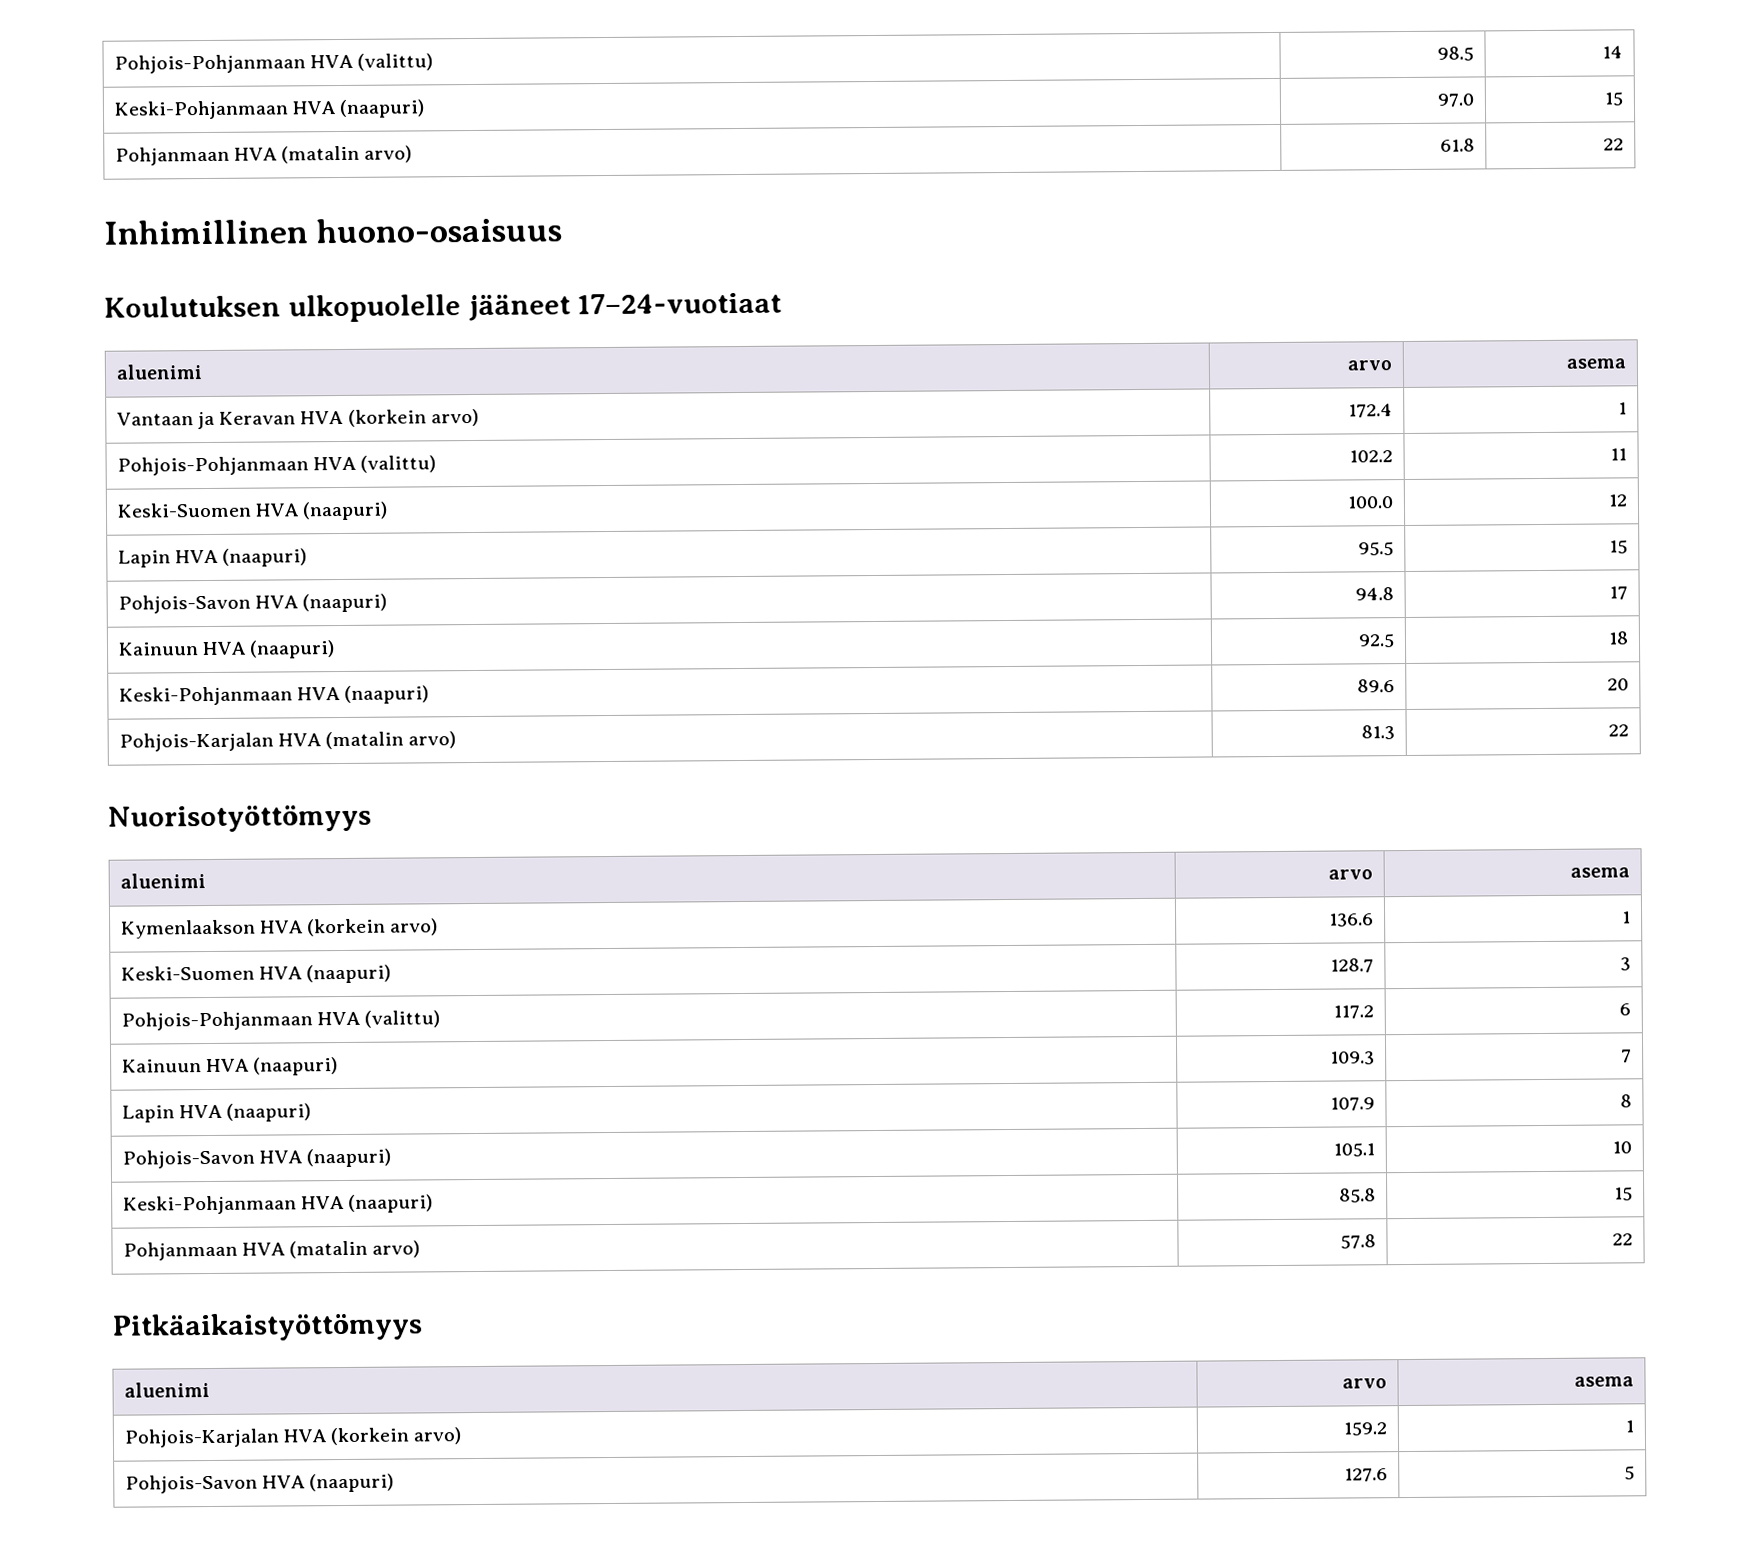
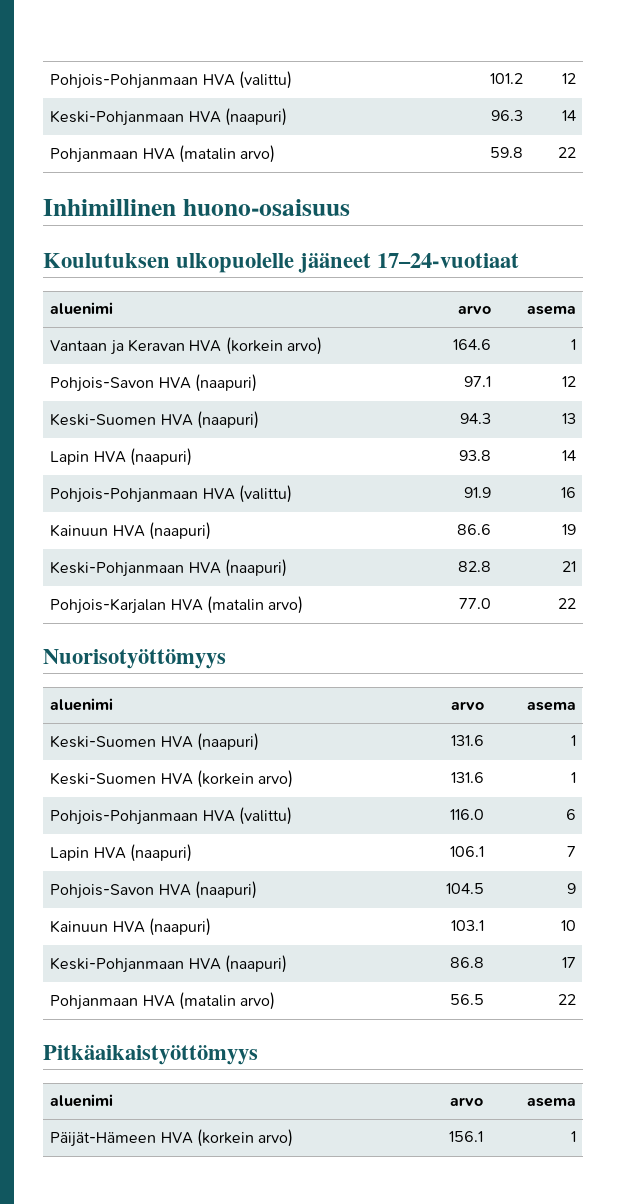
- Pohjois-Pohjanmaan HVA (valittu) | 98.5 | 14
- Keski-Pohjanmaan HVA (naapuri) | 97.0 | 15
- Pohjanmaan HVA (matalin arvo) | 61.8 | 22
+ Pohjois-Pohjanmaan HVA (valittu) | 101.2 | 12
+ Keski-Pohjanmaan HVA (naapuri) | 96.3 | 14
+ Pohjanmaan HVA (matalin arvo) | 59.8 | 22
- Vantaan ja Keravan HVA (korkein arvo) | 172.4 | 1
- Pohjois-Pohjanmaan HVA (valittu) | 102.2 | 11
- Keski-Suomen HVA (naapuri) | 100.0 | 12
- Lapin HVA (naapuri) | 95.5 | 15
- Pohjois-Savon HVA (naapuri) | 94.8 | 17
- Kainuun HVA (naapuri) | 92.5 | 18
- Keski-Pohjanmaan HVA (naapuri) | 89.6 | 20
+ Vantaan ja Keravan HVA (korkein arvo) | 164.6 | 1
+ Pohjois-Savon HVA (naapuri) | 97.1 | 12
+ Keski-Suomen HVA (naapuri) | 94.3 | 13
+ Lapin HVA (naapuri) | 93.8 | 14
+ Pohjois-Pohjanmaan HVA (valittu) | 91.9 | 16
+ Kainuun HVA (naapuri) | 86.6 | 19
+ Keski-Pohjanmaan HVA (naapuri) | 82.8 | 21
- Pohjois-Karjalan HVA (matalin arvo) | 81.3 | 22
+ Pohjois-Karjalan HVA (matalin arvo) | 77.0 | 22
- Kymenlaakson HVA (korkein arvo) | 136.6 | 1
+ Keski-Suomen HVA (naapuri) | 131.6 | 1
- Keski-Suomen HVA (naapuri) | 128.7 | 3
- Pohjois-Pohjanmaan HVA (valittu) | 117.2 | 6
+ Keski-Suomen HVA (korkein arvo) | 131.6 | 1
+ Pohjois-Pohjanmaan HVA (valittu) | 116.0 | 6
- Kainuun HVA (naapuri) | 109.3 | 7
- Lapin HVA (naapuri) | 107.9 | 8
- Pohjois-Savon HVA (naapuri) | 105.1 | 10
+ Lapin HVA (naapuri) | 106.1 | 7
+ Pohjois-Savon HVA (naapuri) | 104.5 | 9
+ Kainuun HVA (naapuri) | 103.1 | 10
- Keski-Pohjanmaan HVA (naapuri) | 85.8 | 15
- Pohjanmaan HVA (matalin arvo) | 57.8 | 22
+ Keski-Pohjanmaan HVA (naapuri) | 86.8 | 17
+ Pohjanmaan HVA (matalin arvo) | 56.5 | 22
- Pohjois-Karjalan HVA (korkein arvo) | 159.2 | 1
- Pohjois-Savon HVA (naapuri) | 127.6 | 5
+ Päijät-Hämeen HVA (korkein arvo) | 156.1 | 1

